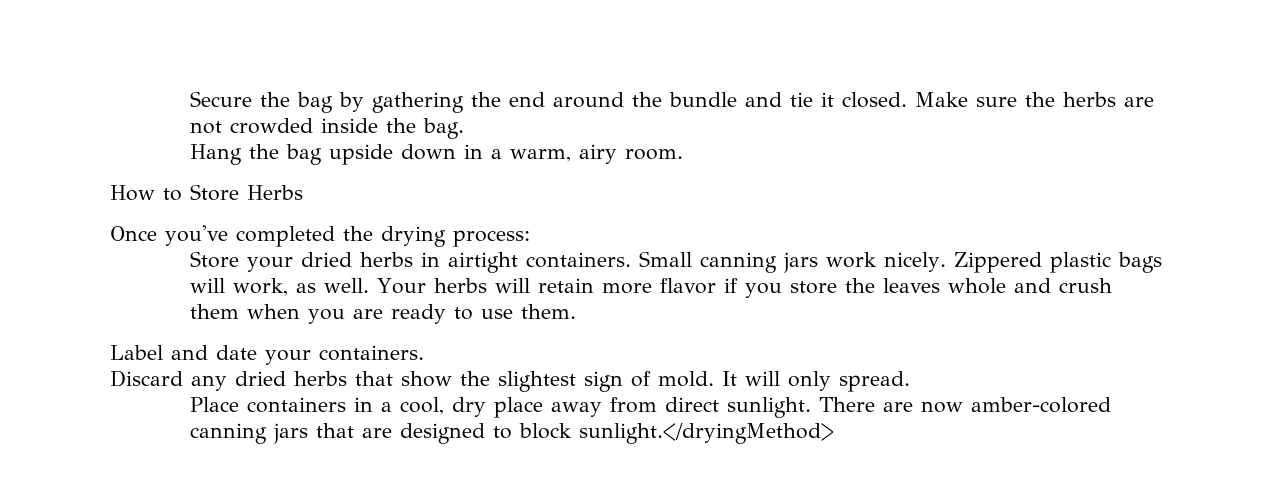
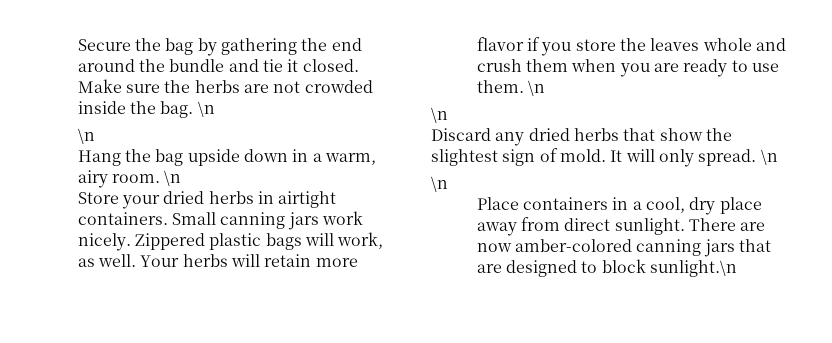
- Make sure the herbs are not crowded inside the bag.
+ Make sure the herbs are not crowded inside the bag. \n
+ \n
- Hang the bag upside down in a warm, airy room.
- How to Store Herbs
- Once you've completed the drying process:
+ Hang the bag upside down in a warm, airy room. \n
- Your herbs will retain more flavor if you store the leaves whole and crush them when you are ready to use them.
- Label and date your containers.
+ Your herbs will retain more flavor if you store the leaves whole and crush them when you are ready to use them. \n
+ \n
- It will only spread.
+ It will only spread. \n
+ \n
- There are now amber-colored canning jars that are designed to block sunlight.</dryingMethod>
+ There are now amber-colored canning jars that are designed to block sunlight.\n

